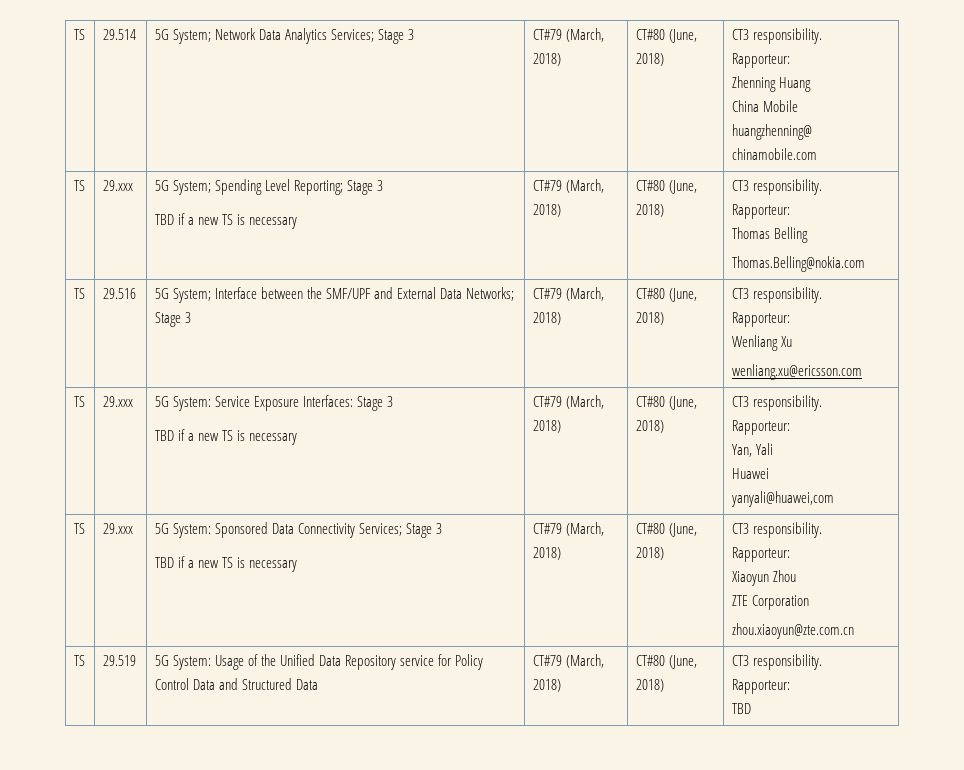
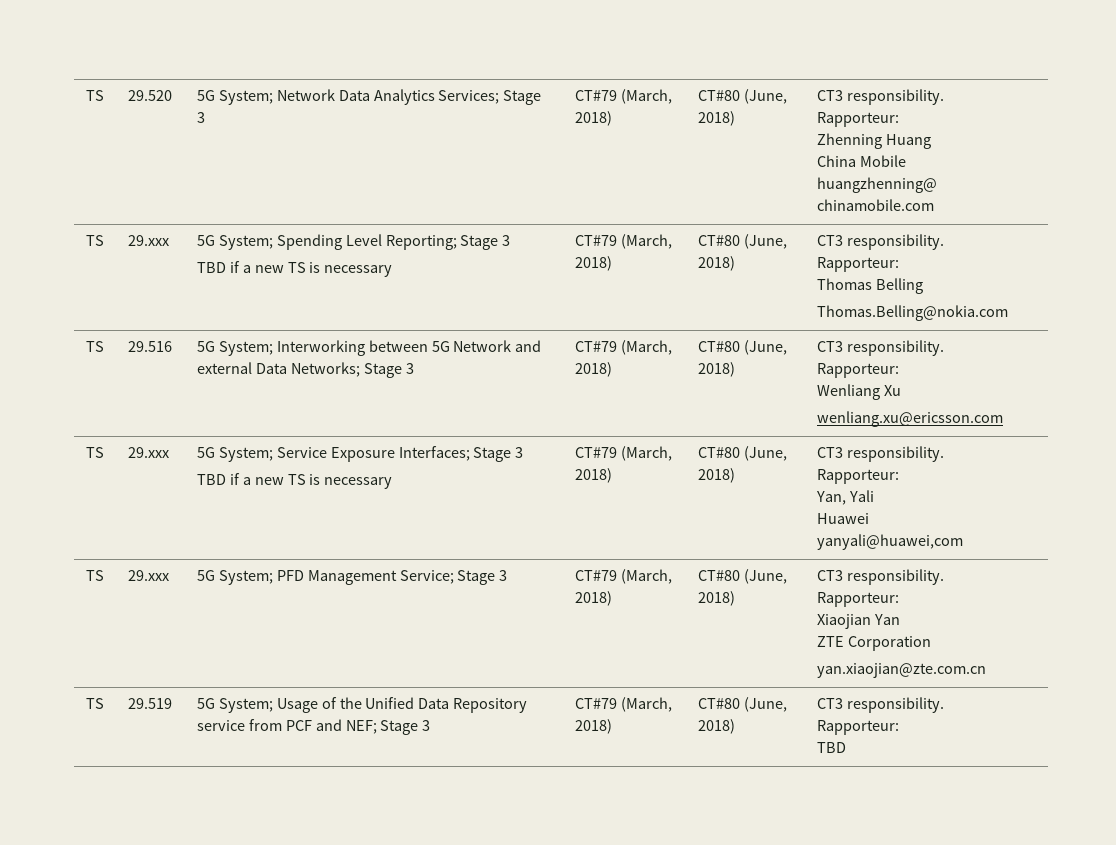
- TS | 29.514 | 5G System; Network Data Analytics Services; Stage 3 | CT#79 (March, 2018) | CT#80 (June, 2018) | CT3 responsibility.
+ TS | 29.520 | 5G System; Network Data Analytics Services; Stage 3 | CT#79 (March, 2018) | CT#80 (June, 2018) | CT3 responsibility.
- TS | 29.516 | 5G System; Interface between the SMF/UPF and External Data Networks; Stage 3 | CT#79 (March, 2018) | CT#80 (June, 2018) | CT3 responsibility.
+ TS | 29.516 | 5G System; Interworking between 5G Network and external Data Networks; Stage 3 | CT#79 (March, 2018) | CT#80 (June, 2018) | CT3 responsibility.
- TS | 29.xxx | 5G System: Service Exposure Interfaces: Stage 3
+ TS | 29.xxx | 5G System; Service Exposure Interfaces; Stage 3
- TS | 29.xxx | 5G System: Sponsored Data Connectivity Services; Stage 3
- TBD if a new TS is necessary | CT#79 (March, 2018) | CT#80 (June, 2018) | CT3 responsibility.
+ TS | 29.xxx | 5G System; PFD Management Service; Stage 3 | CT#79 (March, 2018) | CT#80 (June, 2018) | CT3 responsibility.
  Rapporteur:
- Xiaoyun Zhou
+ Xiaojian Yan
  ZTE Corporation
- zhou.xiaoyun@zte.com.cn
+ yan.xiaojian@zte.com.cn
- TS | 29.519 | 5G System: Usage of the Unified Data Repository service for Policy Control Data and Structured Data | CT#79 (March, 2018) | CT#80 (June, 2018) | CT3 responsibility.
+ TS | 29.519 | 5G System; Usage of the Unified Data Repository service from PCF and NEF; Stage 3 | CT#79 (March, 2018) | CT#80 (June, 2018) | CT3 responsibility.

